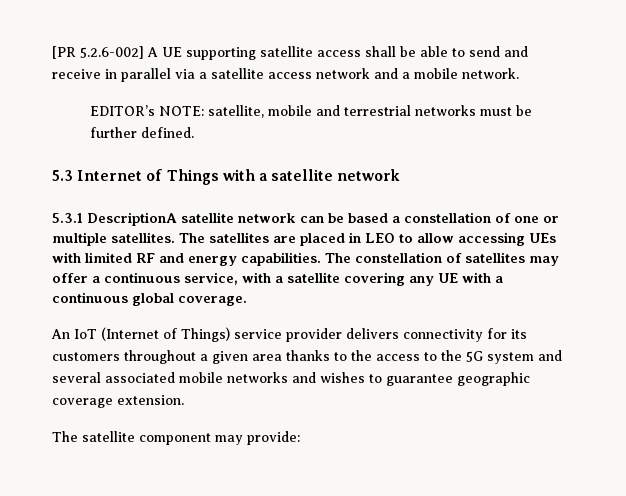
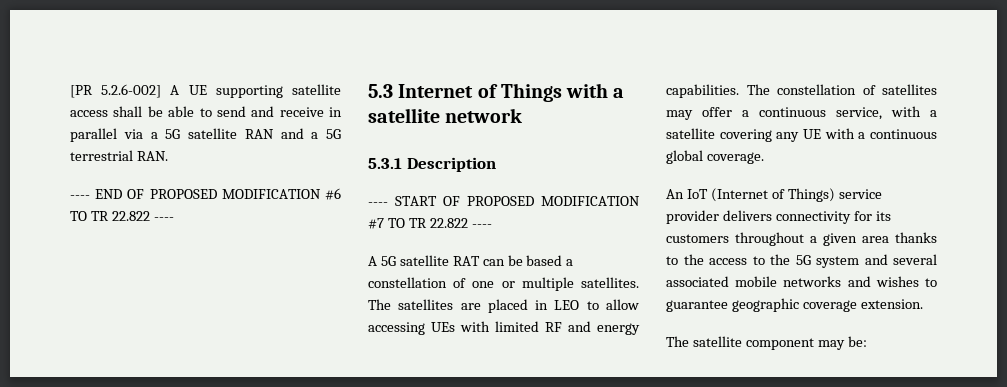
- [PR 5.2.6-002] A UE supporting satellite access shall be able to send and receive in parallel via a satellite access network and a mobile network.
- EDITOR’s NOTE: satellite, mobile and terrestrial networks must be further defined.
+ [PR 5.2.6-002] A UE supporting satellite access shall be able to send and receive in parallel via a 5G satellite RAN and a 5G terrestrial RAN.
+ ---- END OF PROPOSED MODIFICATION #6 TO TR 22.822 ----
- 5.3.1 DescriptionA satellite network can be based a constellation of one or multiple satellites.
+ 5.3.1 Description
+ ---- START OF PROPOSED MODIFICATION #7 TO TR 22.822 ----
+ A 5G satellite RAT can be based a constellation of one or multiple satellites.
- The satellite component may provide:
+ The satellite component may be:

